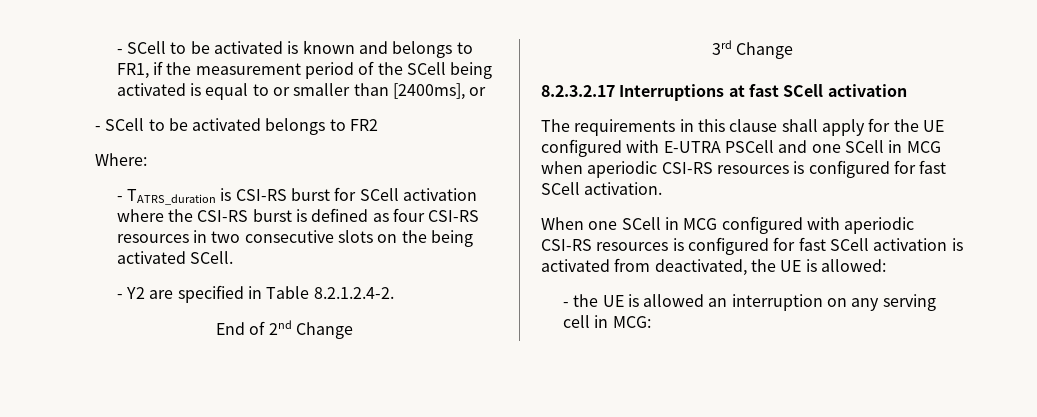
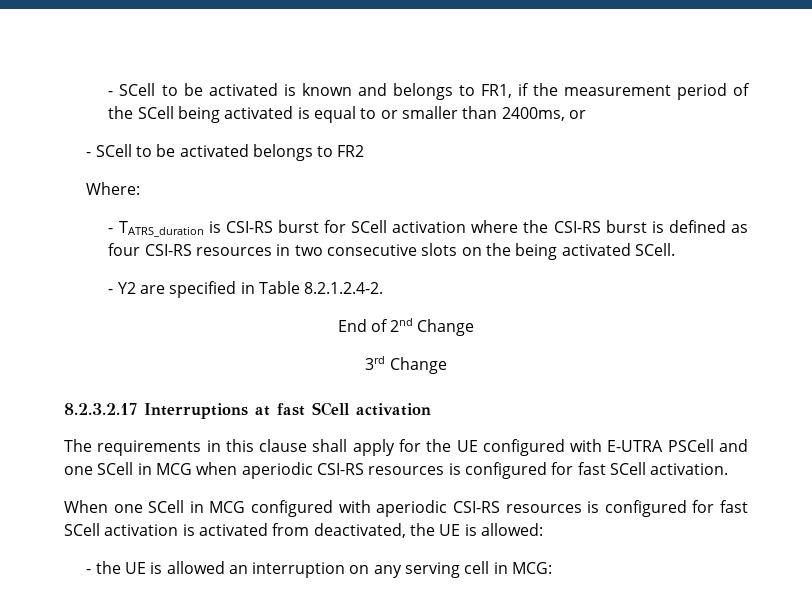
- - SCell to be activated is known and belongs to FR1, if the measurement period of the SCell being activated is equal to or smaller than [2400ms], or
+ - SCell to be activated is known and belongs to FR1, if the measurement period of the SCell being activated is equal to or smaller than 2400ms, or

